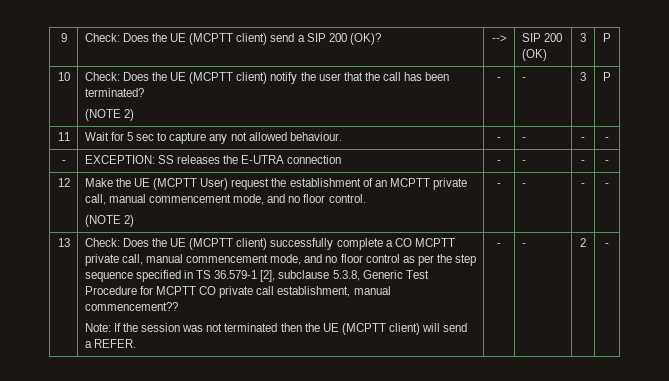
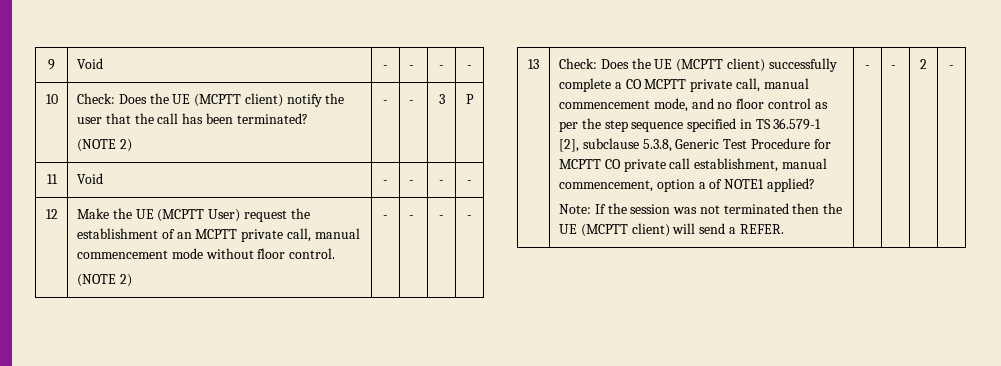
- 9 | Check: Does the UE (MCPTT client) send a SIP 200 (OK)? | --> | SIP 200 (OK) | 3 | P
+ 9 | Void | - | - | - | -
- 11 | Wait for 5 sec to capture any not allowed behaviour. | - | - | - | -
- - | EXCEPTION: SS releases the E-UTRA connection | - | - | - | -
+ 11 | Void | - | - | - | -
- 12 | Make the UE (MCPTT User) request the establishment of an MCPTT private call, manual commencement mode, and no floor control.
+ 12 | Make the UE (MCPTT User) request the establishment of an MCPTT private call, manual commencement mode without floor control.
- Check: Does the UE (MCPTT client) successfully complete a CO MCPTT private call, manual commencement mode, and no floor control as per the step sequence specified in TS 36.579-1 [2], subclause 5.3.8, Generic Test Procedure for MCPTT CO private call establishment, manual commencement??
+ Check: Does the UE (MCPTT client) successfully complete a CO MCPTT private call, manual commencement mode, and no floor control as per the step sequence specified in TS 36.579-1 [2], subclause 5.3.8, Generic Test Procedure for MCPTT CO private call establishment, manual commencement, option a of NOTE1 applied?

